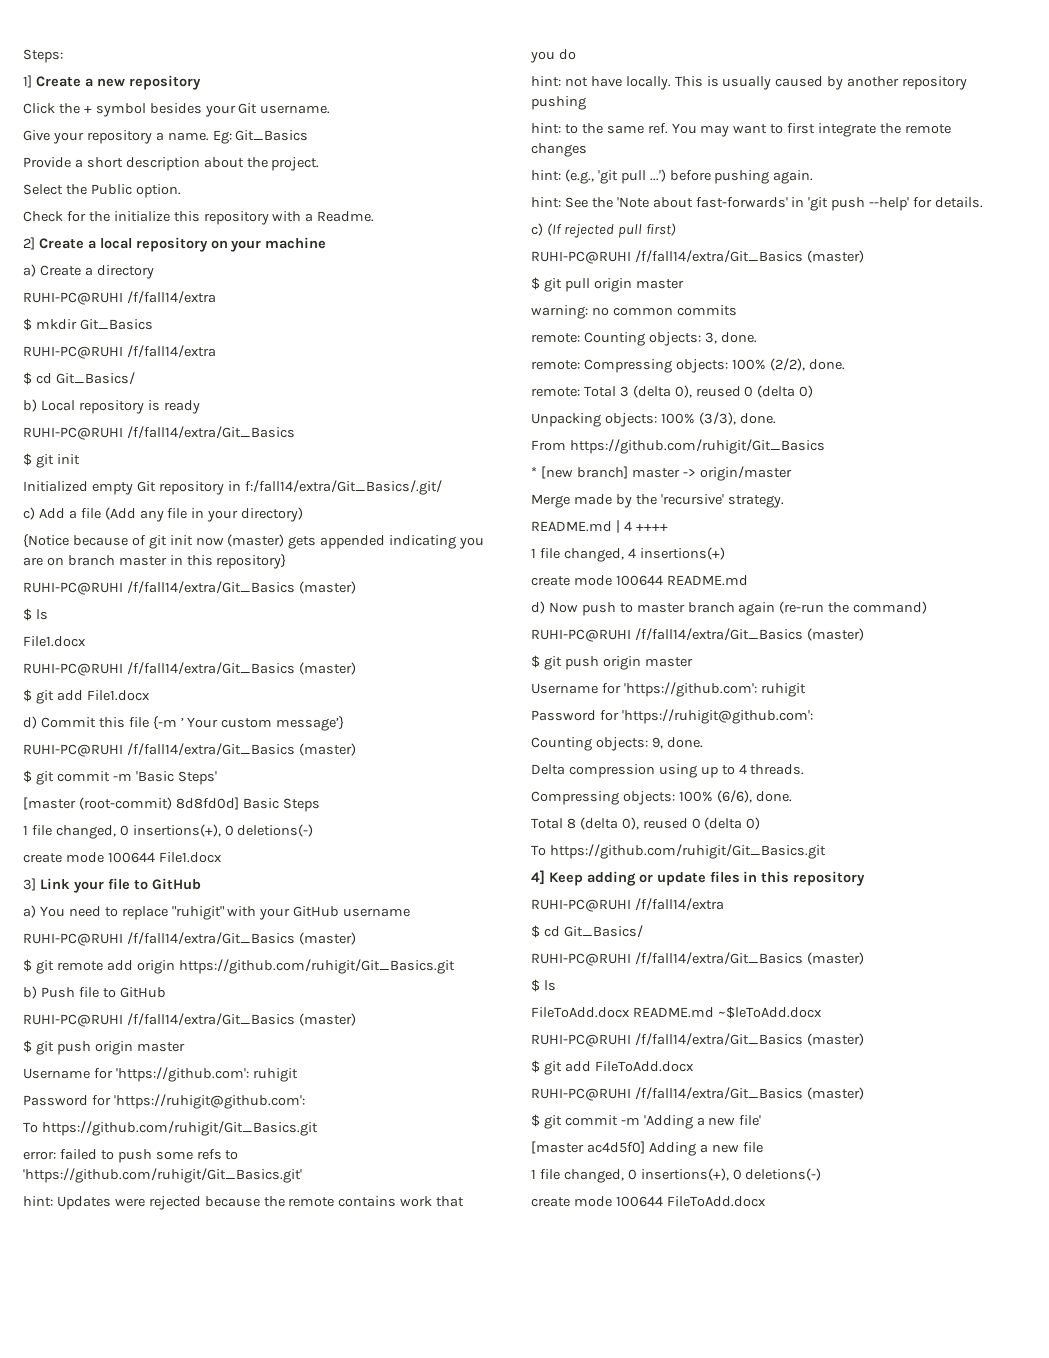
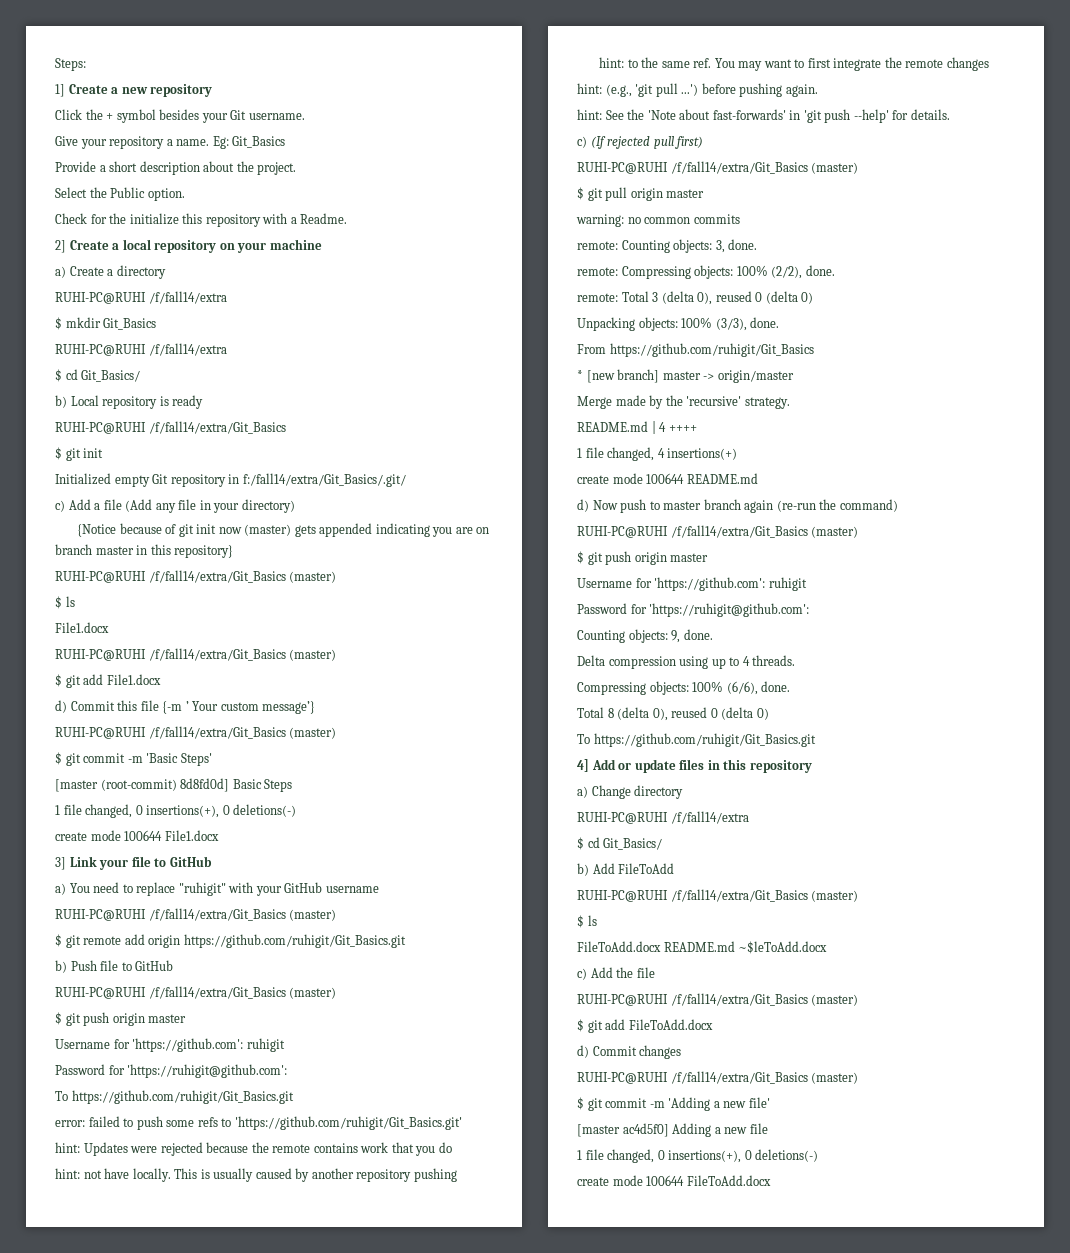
- 4] Keep adding or update files in this repository
+ 4] Add or update files in this repository
+ a) Change directory
  RUHI-PC@RUHI /f/fall14/extra
  $ cd Git_Basics/
+ b) Add FileToAdd
+ c) Add the file
+ d) Commit changes

